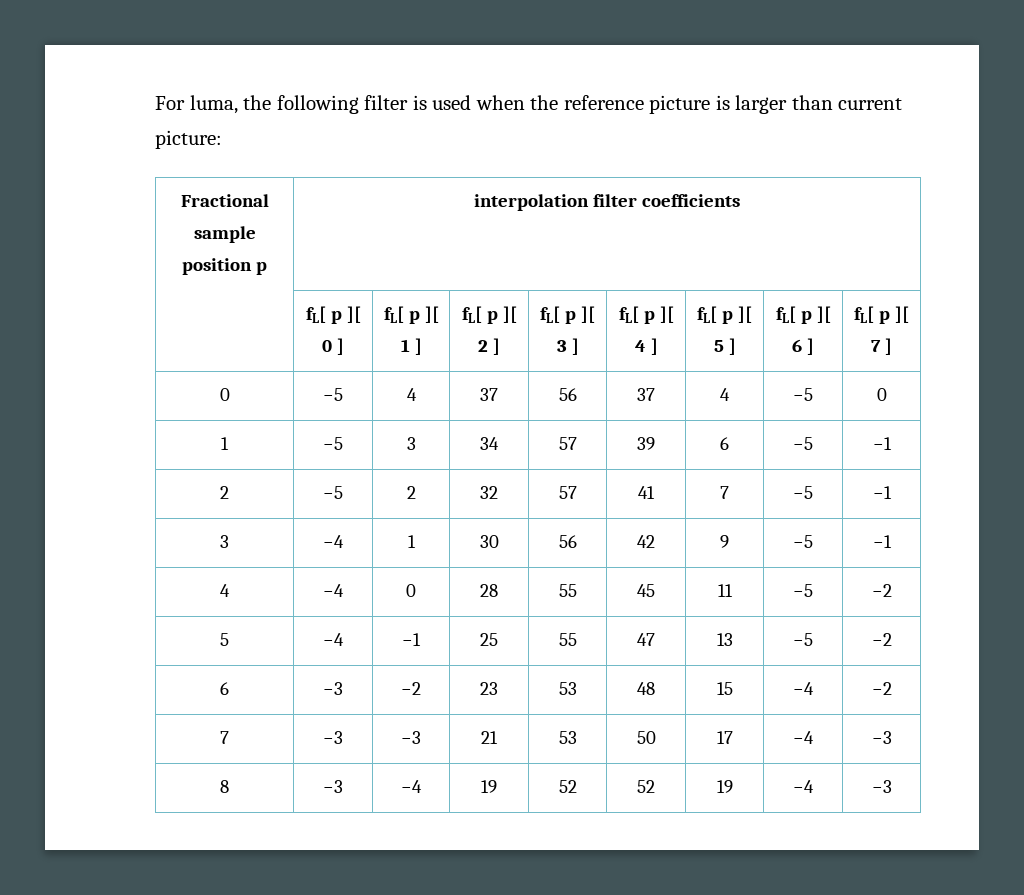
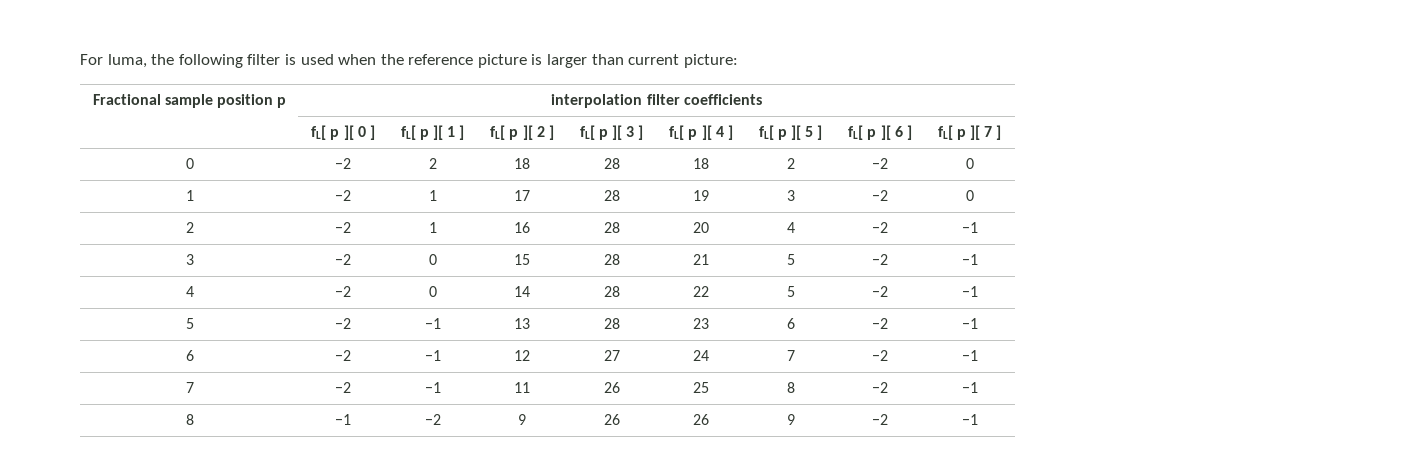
- 0 | −5 | 4 | 37 | 56 | 37 | 4 | −5 | 0
- 1 | −5 | 3 | 34 | 57 | 39 | 6 | −5 | −1
- 2 | −5 | 2 | 32 | 57 | 41 | 7 | −5 | −1
- 3 | −4 | 1 | 30 | 56 | 42 | 9 | −5 | −1
+ 0 | −2 | 2 | 18 | 28 | 18 | 2 | −2 | 0
+ 1 | −2 | 1 | 17 | 28 | 19 | 3 | −2 | 0
+ 2 | −2 | 1 | 16 | 28 | 20 | 4 | −2 | −1
+ 3 | −2 | 0 | 15 | 28 | 21 | 5 | −2 | −1
- 4 | −4 | 0 | 28 | 55 | 45 | 11 | −5 | −2
- 5 | −4 | −1 | 25 | 55 | 47 | 13 | −5 | −2
- 6 | −3 | −2 | 23 | 53 | 48 | 15 | −4 | −2
- 7 | −3 | −3 | 21 | 53 | 50 | 17 | −4 | −3
- 8 | −3 | −4 | 19 | 52 | 52 | 19 | −4 | −3
+ 4 | −2 | 0 | 14 | 28 | 22 | 5 | −2 | −1
+ 5 | −2 | −1 | 13 | 28 | 23 | 6 | −2 | −1
+ 6 | −2 | −1 | 12 | 27 | 24 | 7 | −2 | −1
+ 7 | −2 | −1 | 11 | 26 | 25 | 8 | −2 | −1
+ 8 | −1 | −2 | 9 | 26 | 26 | 9 | −2 | −1

